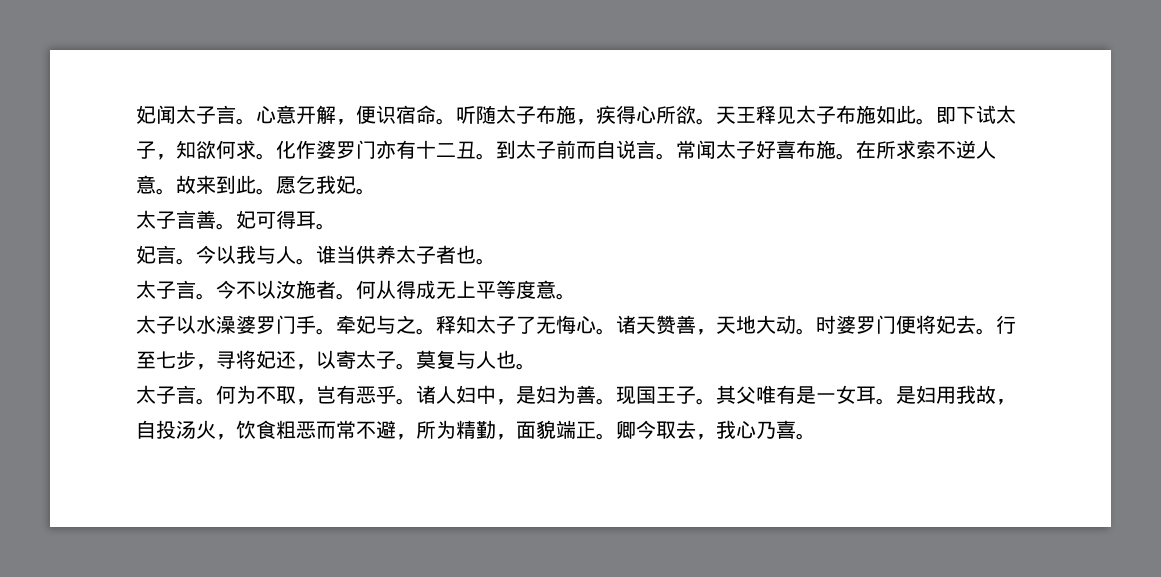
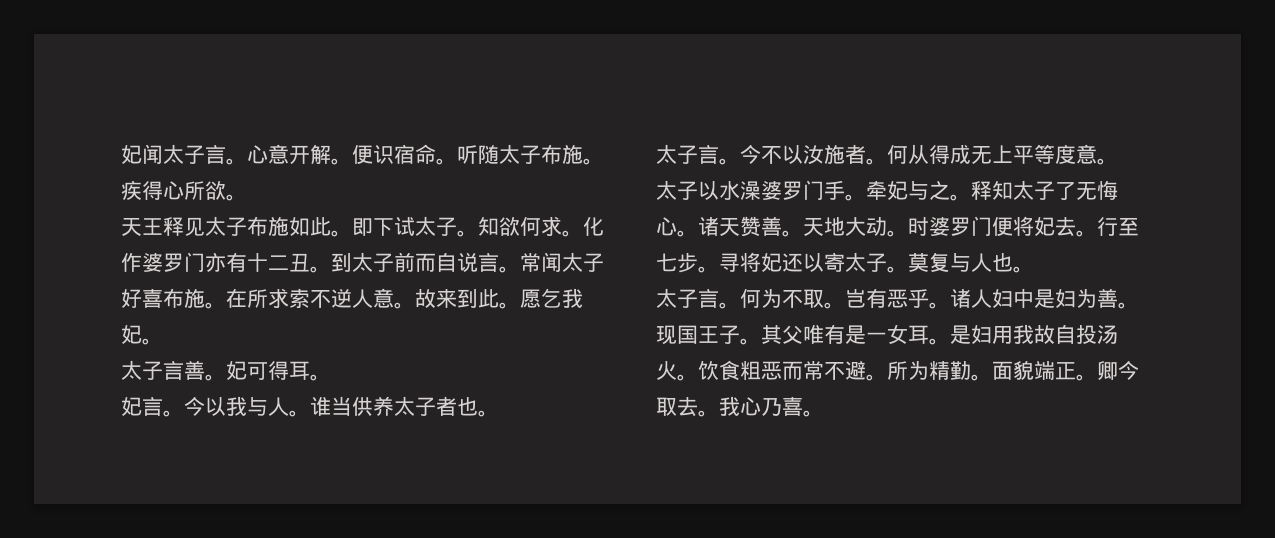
- 心意开解，便识宿命。
+ 心意开解。便识宿命。
- 听随太子布施，疾得心所欲。天王释见太子布施如此。
+ 听随太子布施。疾得心所欲。
+ 天王释见太子布施如此。
- 即下试太子，知欲何求。
+ 即下试太子。知欲何求。
- 诸天赞善，天地大动。
+ 诸天赞善。天地大动。
- 行至七步，寻将妃还，以寄太子。
+ 行至七步。寻将妃还以寄太子。
- 何为不取，岂有恶乎。
+ 何为不取。岂有恶乎。
- 诸人妇中，是妇为善。
+ 诸人妇中是妇为善。
- 是妇用我故，自投汤火，饮食粗恶而常不避，所为精勤，面貌端正。
+ 是妇用我故自投汤火。饮食粗恶而常不避。所为精勤。面貌端正。
- 卿今取去，我心乃喜。
+ 卿今取去。我心乃喜。

